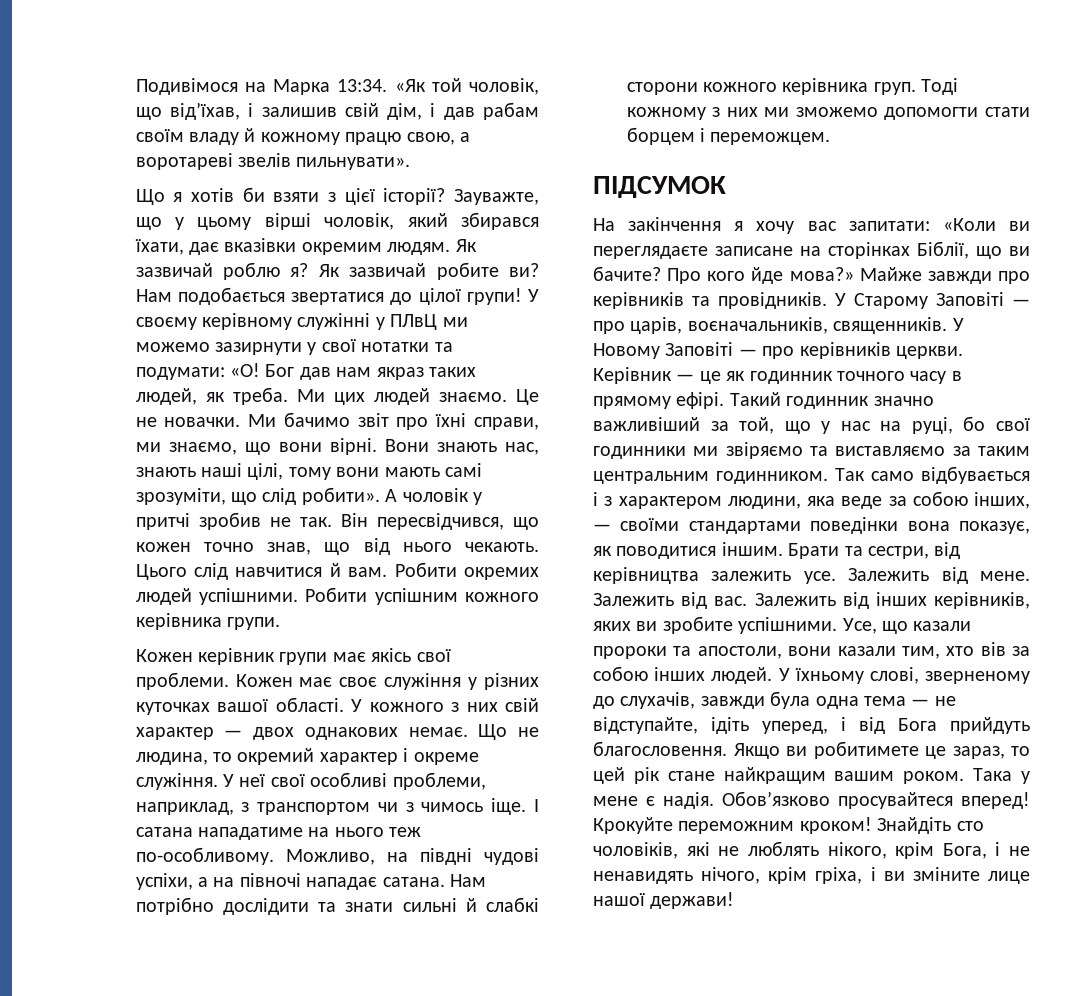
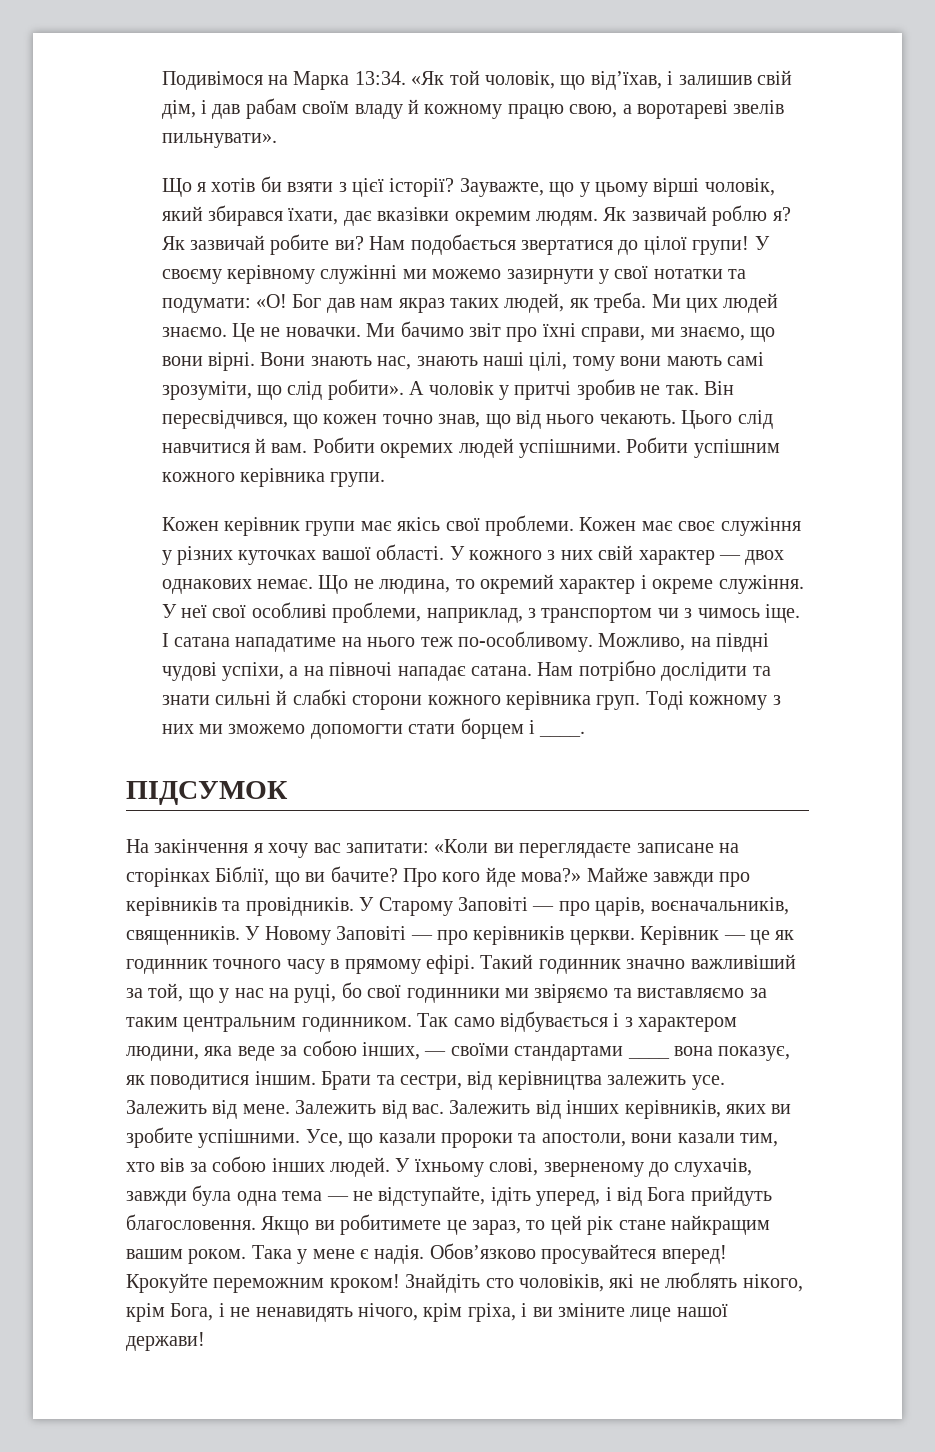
- У своєму керівному служінні у ПЛвЦ ми можемо зазирнути у свої нотатки та подумати: «О!
+ У своєму керівному служінні ми можемо зазирнути у свої нотатки та подумати: «О!
- Тоді кожному з них ми зможемо допомогти стати борцем і переможцем.
+ Тоді кожному з них ми зможемо допомогти стати борцем і ____.
- Так само відбувається і з характером людини, яка веде за собою інших, — своїми стандартами поведінки вона показує, як поводитися іншим.
+ Так само відбувається і з характером людини, яка веде за собою інших, — своїми стандартами ____ вона показує, як поводитися іншим.

